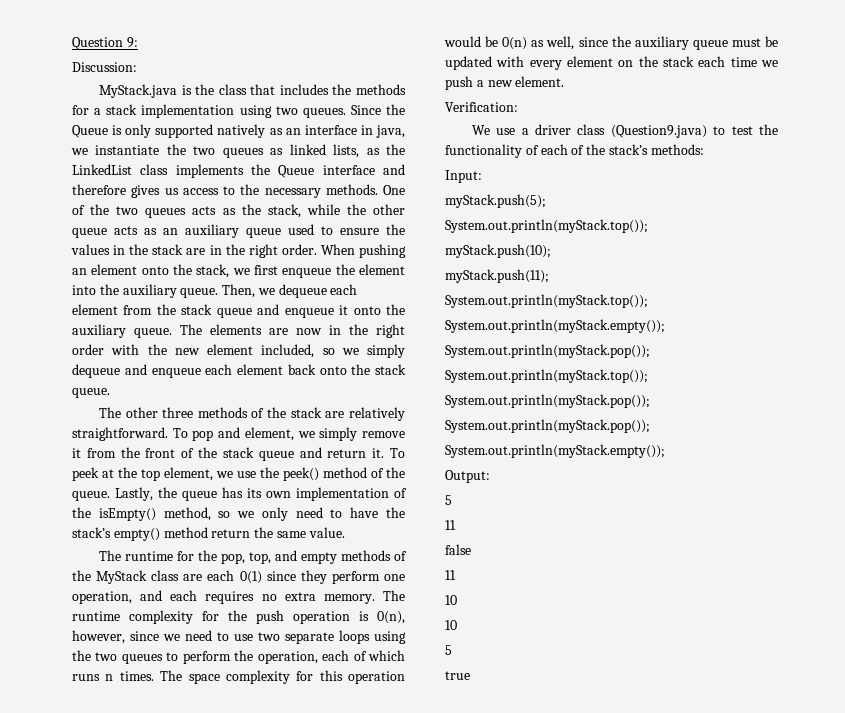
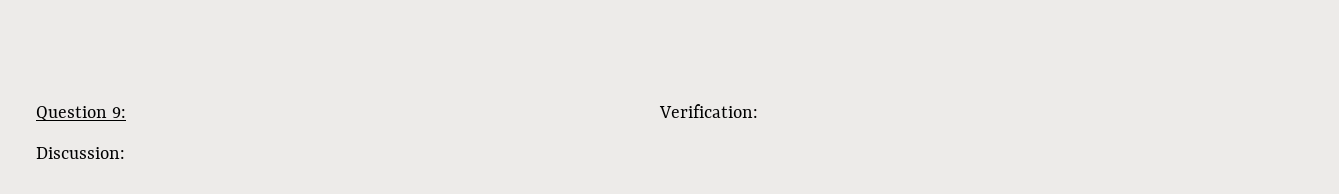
- MyStack.java is the class that includes the methods for a stack implementation using two queues. Since the Queue is only supported natively as an interface in java, we instantiate the two queues as linked lists, as the LinkedList class implements the Queue interface and therefore gives us access to the necessary methods. One of the two queues acts as the stack, while the other queue acts as an auxiliary queue used to ensure the values in the stack are in the right order. When pushing an element onto the stack, we first enqueue the element into the auxiliary queue. Then, we dequeue each element from the stack queue and enqueue it onto the auxiliary queue. The elements are now in the right order with the new element included, so we simply dequeue and enqueue each element back onto the stack queue.
- The other three methods of the stack are relatively straightforward. To pop and element, we simply remove it from the front of the stack queue and return it. To peek at the top element, we use the peek() method of the queue. Lastly, the queue has its own implementation of the isEmpty() method, so we only need to have the stack’s empty() method return the same value.
- The runtime for the pop, top, and empty methods of the MyStack class are each 0(1) since they perform one operation, and each requires no extra memory. The runtime complexity for the push operation is 0(n), however, since we need to use two separate loops using the two queues to perform the operation, each of which runs n times. The space complexity for this operation would be 0(n) as well, since the auxiliary queue must be updated with every element on the stack each time we push a new element.
  Verification:
- We use a driver class (Question9.java) to test the functionality of each of the stack’s methods:
- Input:
- myStack.push(5);
- System.out.println(myStack.top());
- myStack.push(10);
- myStack.push(11);
- System.out.println(myStack.top());
- System.out.println(myStack.empty());
- System.out.println(myStack.pop());
- System.out.println(myStack.top());
- System.out.println(myStack.pop());
- System.out.println(myStack.pop());
- System.out.println(myStack.empty());
- Output:
- 5
- 11
- false
- 11
- 10
- 10
- 5
- true

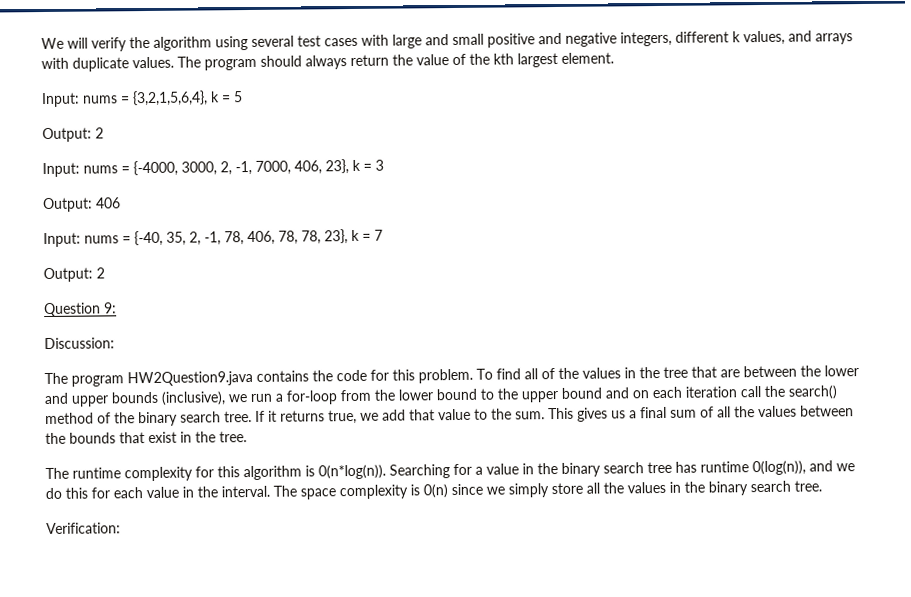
+ We will verify the algorithm using several test cases with large and small positive and negative integers, different k values, and arrays with duplicate values. The program should always return the value of the kth largest element.
+ Input: nums = {3,2,1,5,6,4}, k = 5
+ Output: 2
+ Input: nums = {-4000, 3000, 2, -1, 7000, 406, 23}, k = 3
+ Output: 406
+ Input: nums = {-40, 35, 2, -1, 78, 406, 78, 78, 23}, k = 7
+ Output: 2
  Question 9:
  Discussion:
+ The program HW2Question9.java contains the code for this problem. To find all of the values in the tree that are between the lower and upper bounds (inclusive), we run a for-loop from the lower bound to the upper bound and on each iteration call the search() method of the binary search tree. If it returns true, we add that value to the sum. This gives us a final sum of all the values between the bounds that exist in the tree.
+ The runtime complexity for this algorithm is 0(n*log(n)). Searching for a value in the binary search tree has runtime 0(log(n)), and we do this for each value in the interval. The space complexity is 0(n) since we simply store all the values in the binary search tree.

